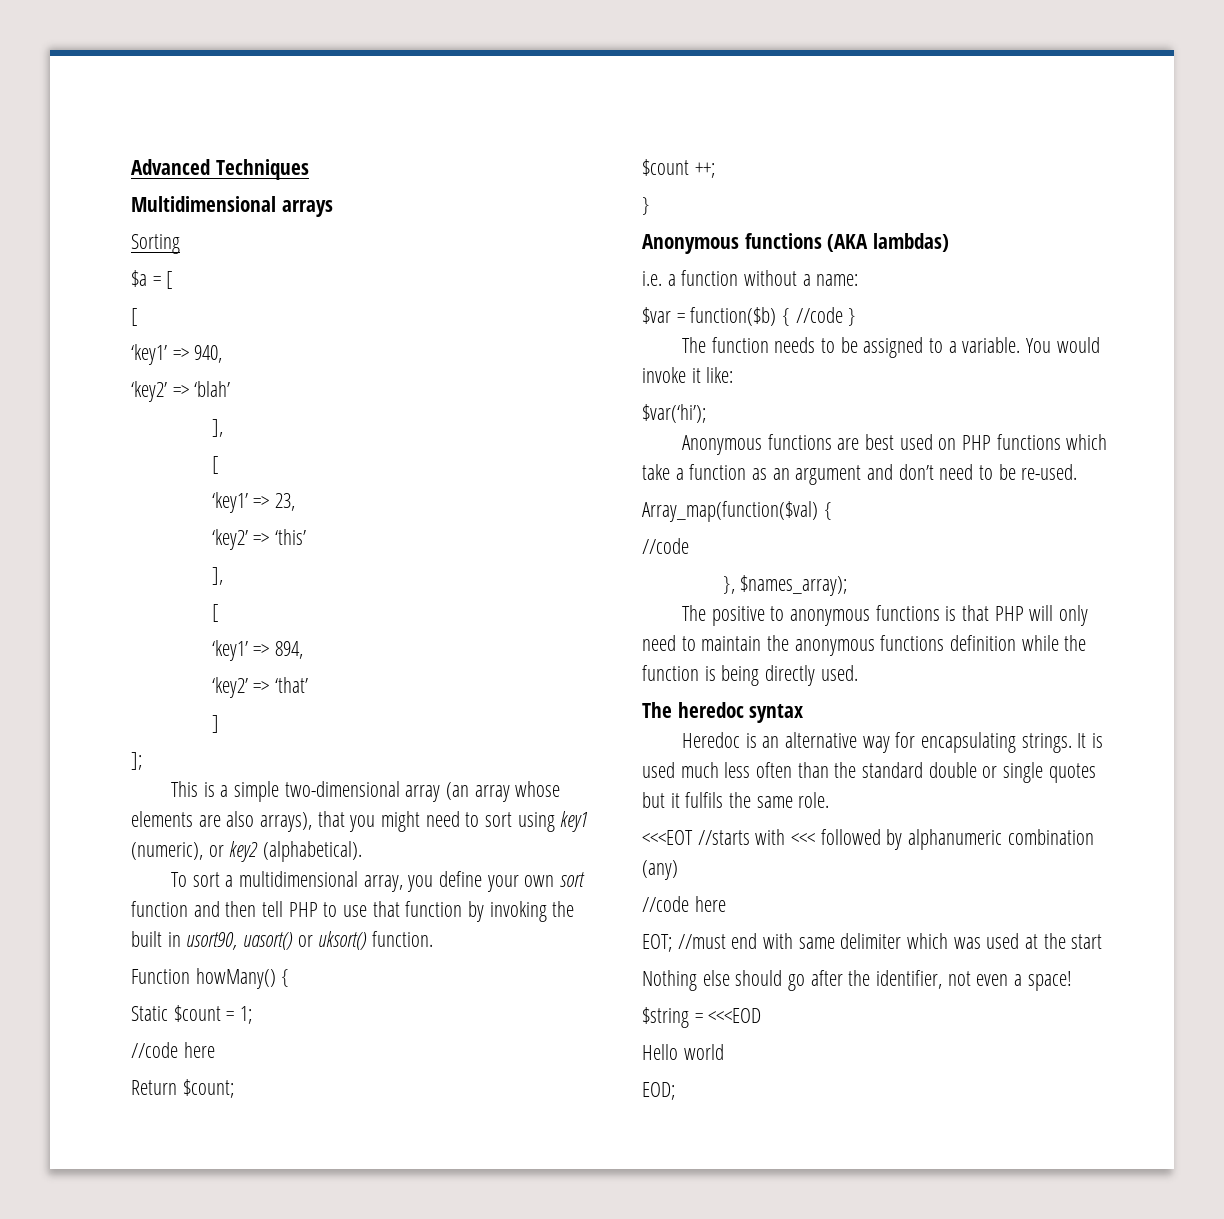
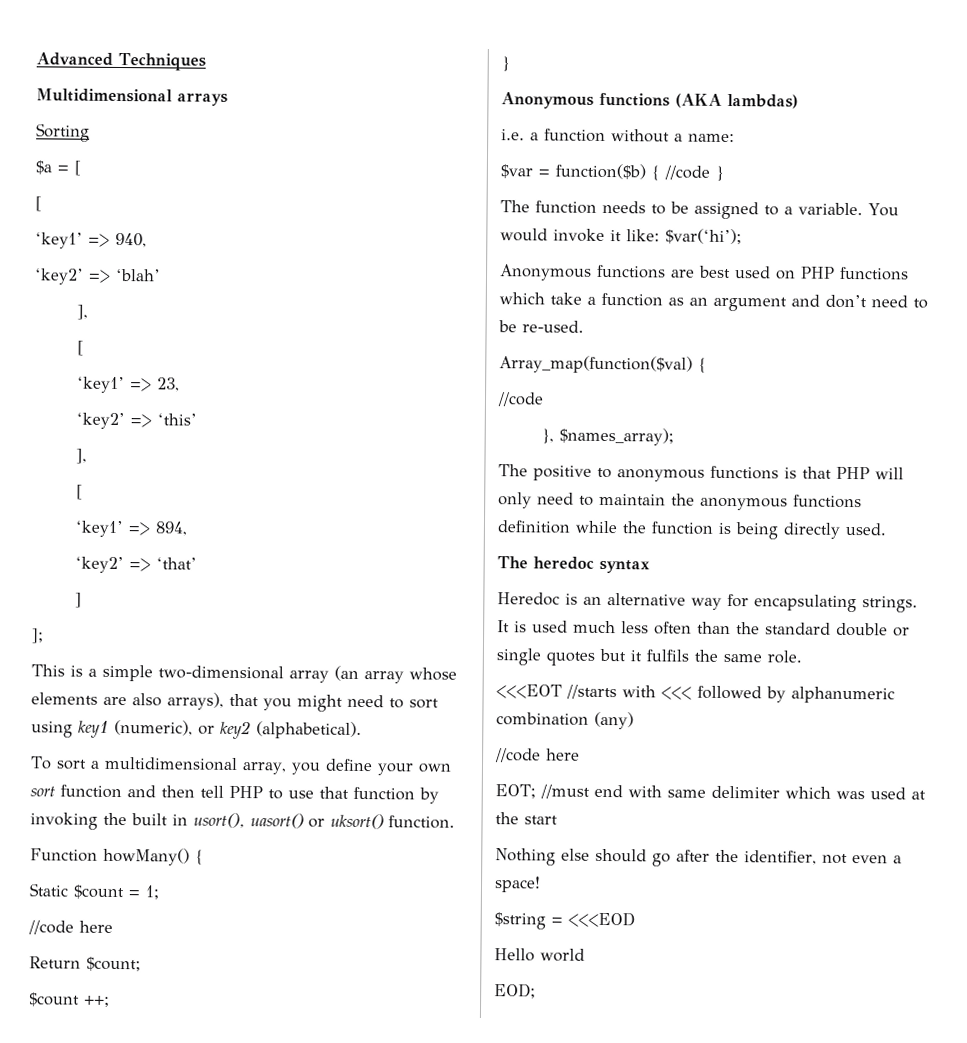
- To sort a multidimensional array, you define your own sort function and then tell PHP to use that function by invoking the built in usort90, uasort() or uksort() function.
+ To sort a multidimensional array, you define your own sort function and then tell PHP to use that function by invoking the built in usort(), uasort() or uksort() function.
- You would invoke it like:
- $var(‘hi’);
+ You would invoke it like: $var(‘hi’);

